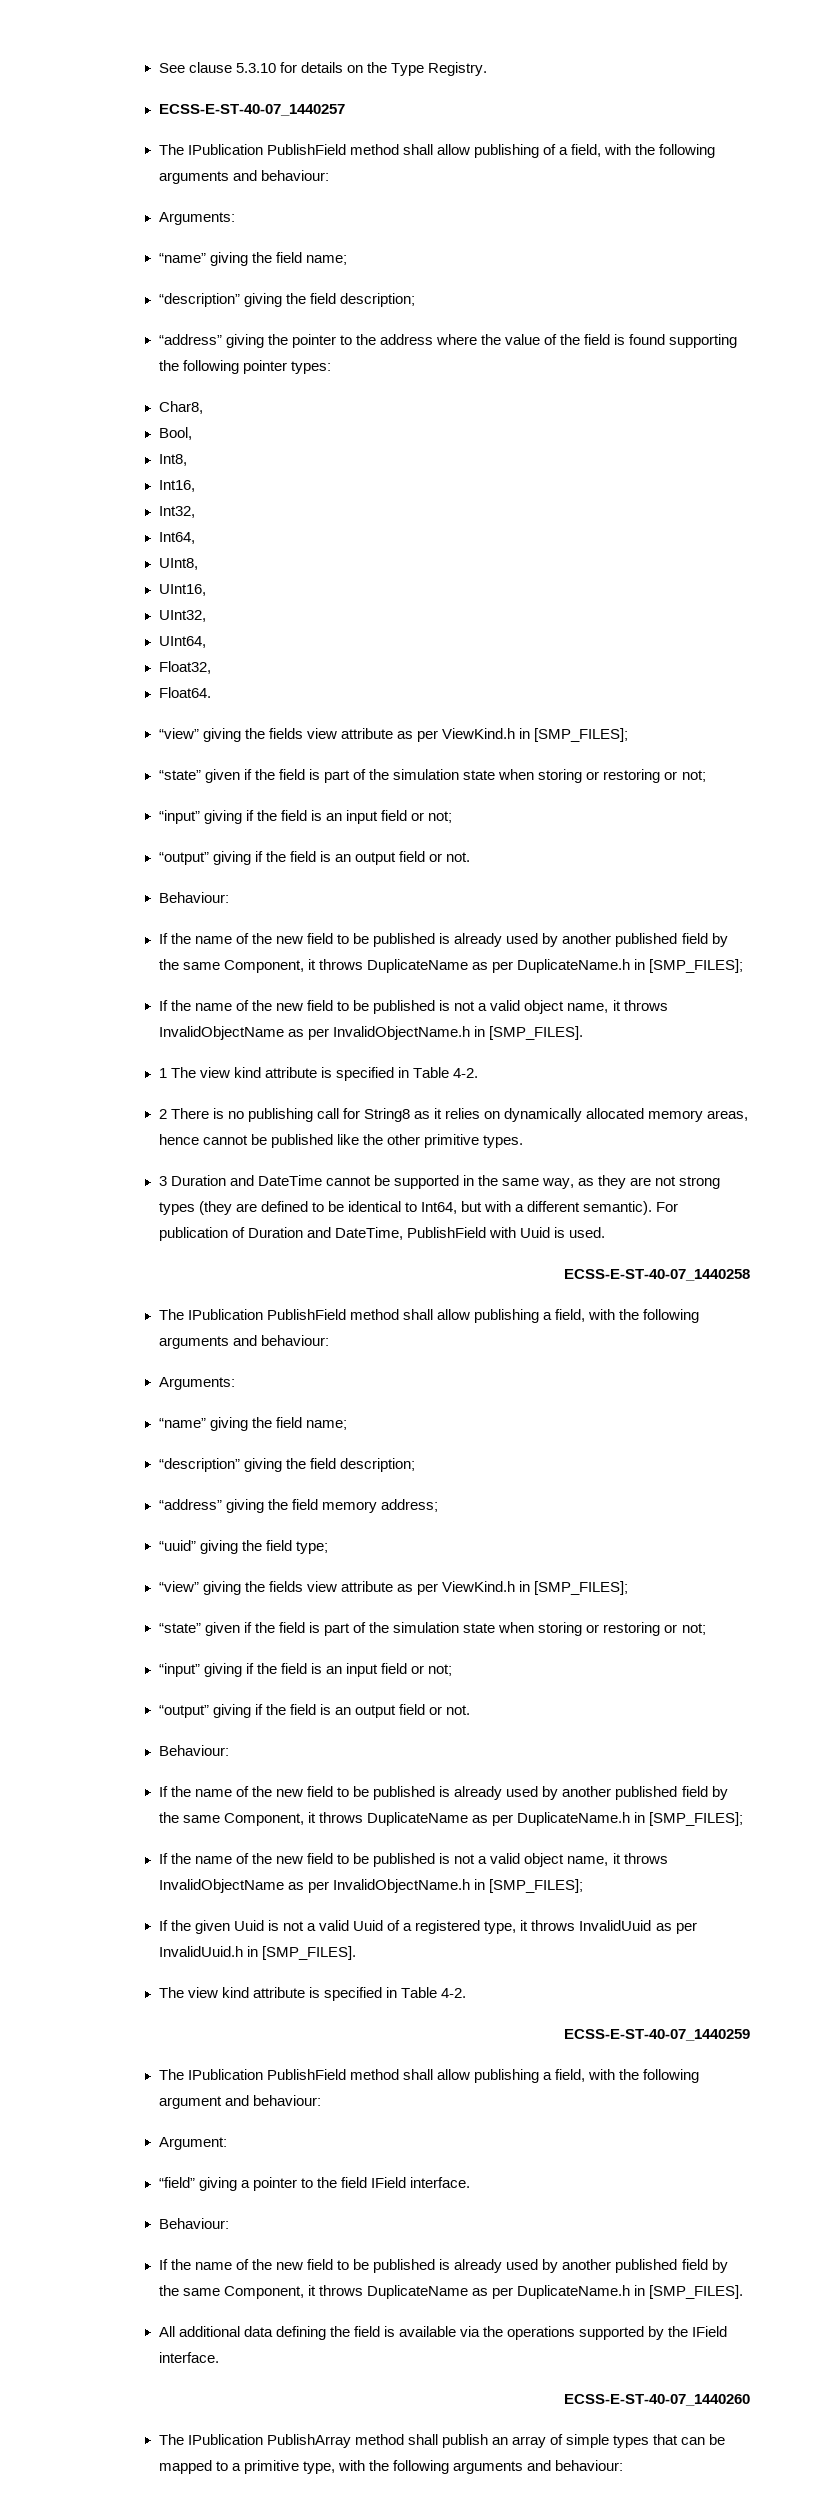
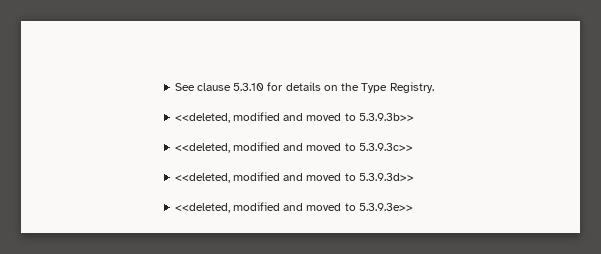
- ECSS-E-ST-40-07_1440257
- The IPublication PublishField method shall allow publishing of a field, with the following arguments and behaviour:
- Arguments:
- “name” giving the field name;
- “description” giving the field description;
- “address” giving the pointer to the address where the value of the field is found supporting the following pointer types:
- Char8,
- Bool,
- Int8,
- Int16,
- Int32,
- Int64,
- UInt8,
- UInt16,
- UInt32,
- UInt64,
- Float32,
- Float64.
- “view” giving the fields view attribute as per ViewKind.h in [SMP_FILES];
- “state” given if the field is part of the simulation state when storing or restoring or not;
- “input” giving if the field is an input field or not;
- “output” giving if the field is an output field or not.
- Behaviour:
- If the name of the new field to be published is already used by another published field by the same Component, it throws DuplicateName as per DuplicateName.h in [SMP_FILES];
- If the name of the new field to be published is not a valid object name, it throws InvalidObjectName as per InvalidObjectName.h in [SMP_FILES].
- 1 The view kind attribute is specified in Table 4-2.
- 2 There is no publishing call for String8 as it relies on dynamically allocated memory areas, hence cannot be published like the other primitive types.
- 3 Duration and DateTime cannot be supported in the same way, as they are not strong types (they are defined to be identical to Int64, but with a different semantic). For publication of Duration and DateTime, PublishField with Uuid is used.
- ECSS-E-ST-40-07_1440258
- The IPublication PublishField method shall allow publishing a field, with the following arguments and behaviour:
- Arguments:
- “name” giving the field name;
- “description” giving the field description;
- “address” giving the field memory address;
- “uuid” giving the field type;
- “view” giving the fields view attribute as per ViewKind.h in [SMP_FILES];
- “state” given if the field is part of the simulation state when storing or restoring or not;
- “input” giving if the field is an input field or not;
- “output” giving if the field is an output field or not.
- Behaviour:
- If the name of the new field to be published is already used by another published field by the same Component, it throws DuplicateName as per DuplicateName.h in [SMP_FILES];
- If the name of the new field to be published is not a valid object name, it throws InvalidObjectName as per InvalidObjectName.h in [SMP_FILES];
- If the given Uuid is not a valid Uuid of a registered type, it throws InvalidUuid as per InvalidUuid.h in [SMP_FILES].
- The view kind attribute is specified in Table 4-2.
- ECSS-E-ST-40-07_1440259
- The IPublication PublishField method shall allow publishing a field, with the following argument and behaviour:
- Argument:
- “field” giving a pointer to the field IField interface.
- Behaviour:
- If the name of the new field to be published is already used by another published field by the same Component, it throws DuplicateName as per DuplicateName.h in [SMP_FILES].
- All additional data defining the field is available via the operations supported by the IField interface.
- ECSS-E-ST-40-07_1440260
- The IPublication PublishArray method shall publish an array of simple types that can be mapped to a primitive type, with the following arguments and behaviour:
+ <<deleted, modified and moved to 5.3.9.3b>>
+ <<deleted, modified and moved to 5.3.9.3c>>
+ <<deleted, modified and moved to 5.3.9.3d>>
+ <<deleted, modified and moved to 5.3.9.3e>>

